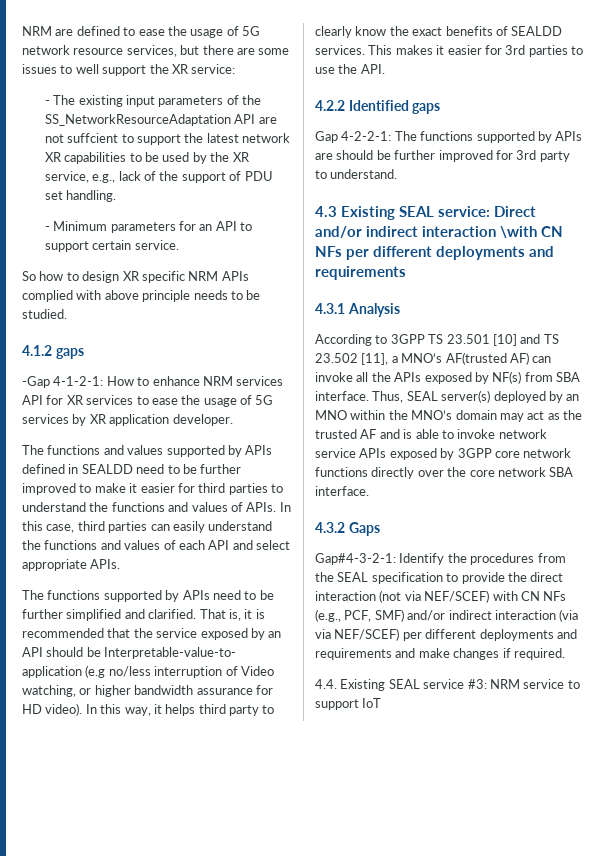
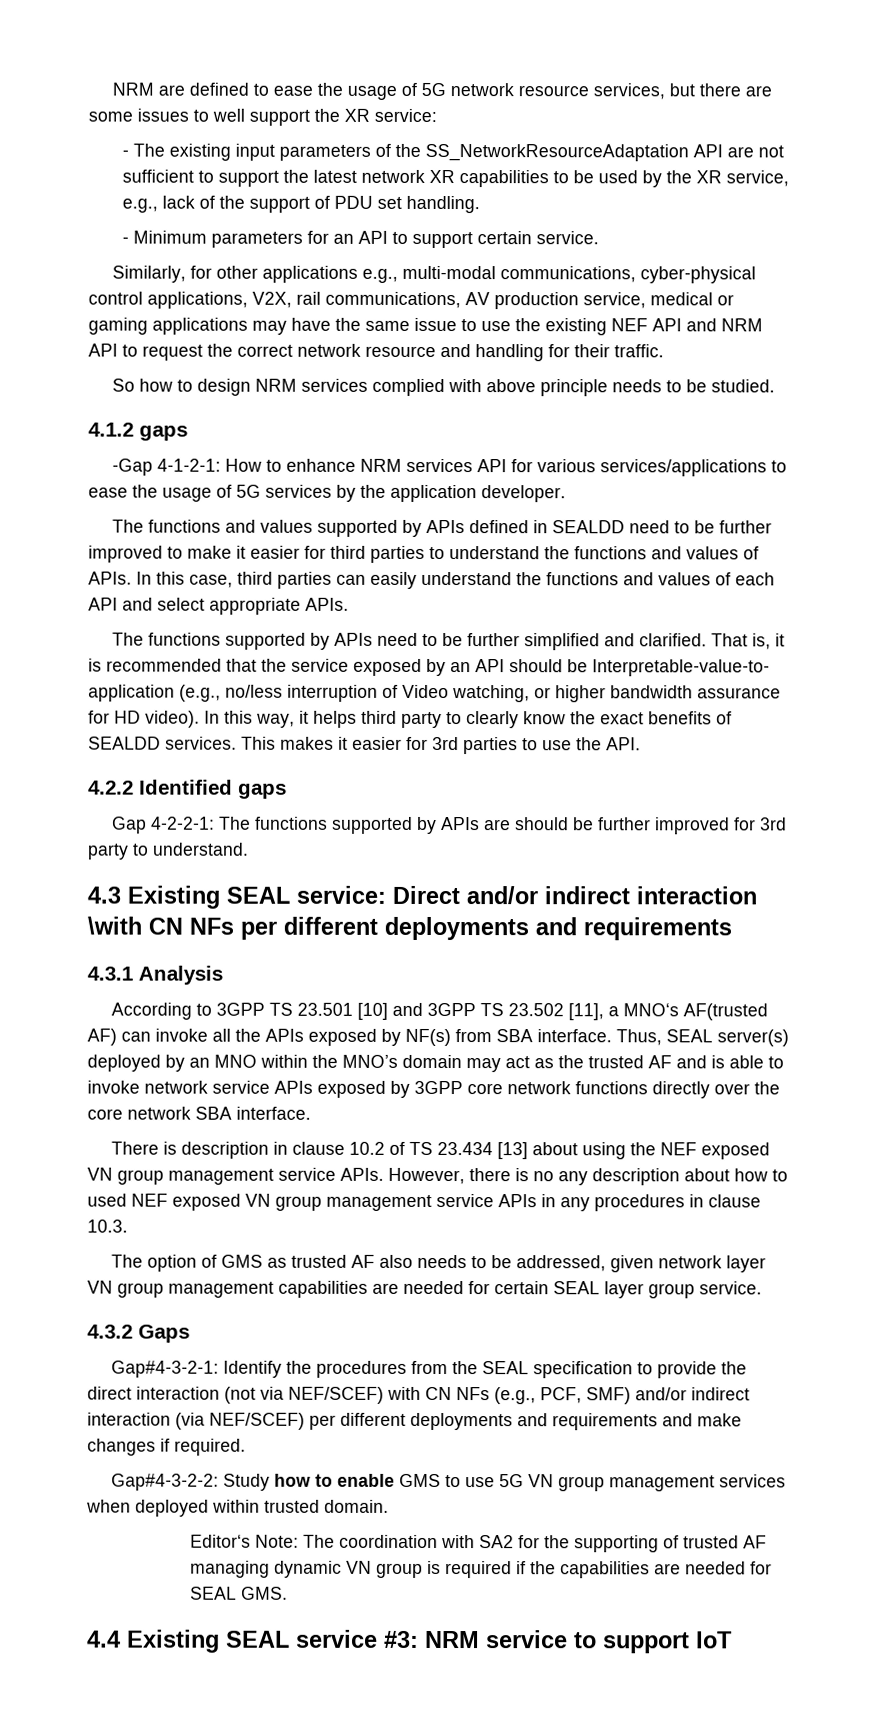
- - The existing input parameters of the SS_NetworkResourceAdaptation API are not suffcient to support the latest network XR capabilities to be used by the XR service, e.g., lack of the support of PDU set handling.
+ - The existing input parameters of the SS_NetworkResourceAdaptation API are not sufficient to support the latest network XR capabilities to be used by the XR service, e.g., lack of the support of PDU set handling.
+ Similarly, for other applications e.g., multi-modal communications, cyber-physical control applications, V2X, rail communications, AV production service, medical or gaming applications may have the same issue to use the existing NEF API and NRM API to request the correct network resource and handling for their traffic.
- So how to design XR specific NRM APIs complied with above principle needs to be studied.
+ So how to design NRM services complied with above principle needs to be studied.
- -Gap 4-1-2-1: How to enhance NRM services API for XR services to ease the usage of 5G services by XR application developer.
+ -Gap 4-1-2-1: How to enhance NRM services API for various services/applications to ease the usage of 5G services by the application developer.
- That is, it is recommended that the service exposed by an API should be Interpretable-value-to- application (e.g no/less interruption of Video watching, or higher bandwidth assurance for HD video).
+ That is, it is recommended that the service exposed by an API should be Interpretable-value-to- application (e.g., no/less interruption of Video watching, or higher bandwidth assurance for HD video).
- According to 3GPP TS 23.501 [10] and TS 23.502 [11], a MNO‘s AF(trusted AF) can invoke all the APIs exposed by NF(s) from SBA interface.
+ According to 3GPP TS 23.501 [10] and 3GPP TS 23.502 [11], a MNO‘s AF(trusted AF) can invoke all the APIs exposed by NF(s) from SBA interface.
+ There is description in clause 10.2 of TS 23.434 [13] about using the NEF exposed VN group management service APIs. However, there is no any description about how to used NEF exposed VN group management service APIs in any procedures in clause 10.3.
+ The option of GMS as trusted AF also needs to be addressed, given network layer VN group management capabilities are needed for certain SEAL layer group service.
- Gap#4-3-2-1: Identify the procedures from the SEAL specification to provide the direct interaction (not via NEF/SCEF) with CN NFs (e.g., PCF, SMF) and/or indirect interaction (via via NEF/SCEF) per different deployments and requirements and make changes if required.
+ Gap#4-3-2-1: Identify the procedures from the SEAL specification to provide the direct interaction (not via NEF/SCEF) with CN NFs (e.g., PCF, SMF) and/or indirect interaction (via NEF/SCEF) per different deployments and requirements and make changes if required.
- 4.4. Existing SEAL service #3: NRM service to support IoT
+ Gap#4-3-2-2: Study how to enable GMS to use 5G VN group management services when deployed within trusted domain.
+ Editor‘s Note: The coordination with SA2 for the supporting of trusted AF managing dynamic VN group is required if the capabilities are needed for SEAL GMS.
+ 4.4 Existing SEAL service #3: NRM service to support IoT

